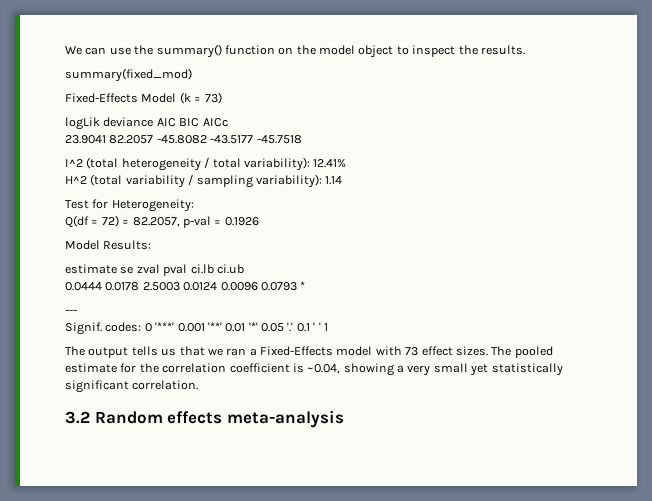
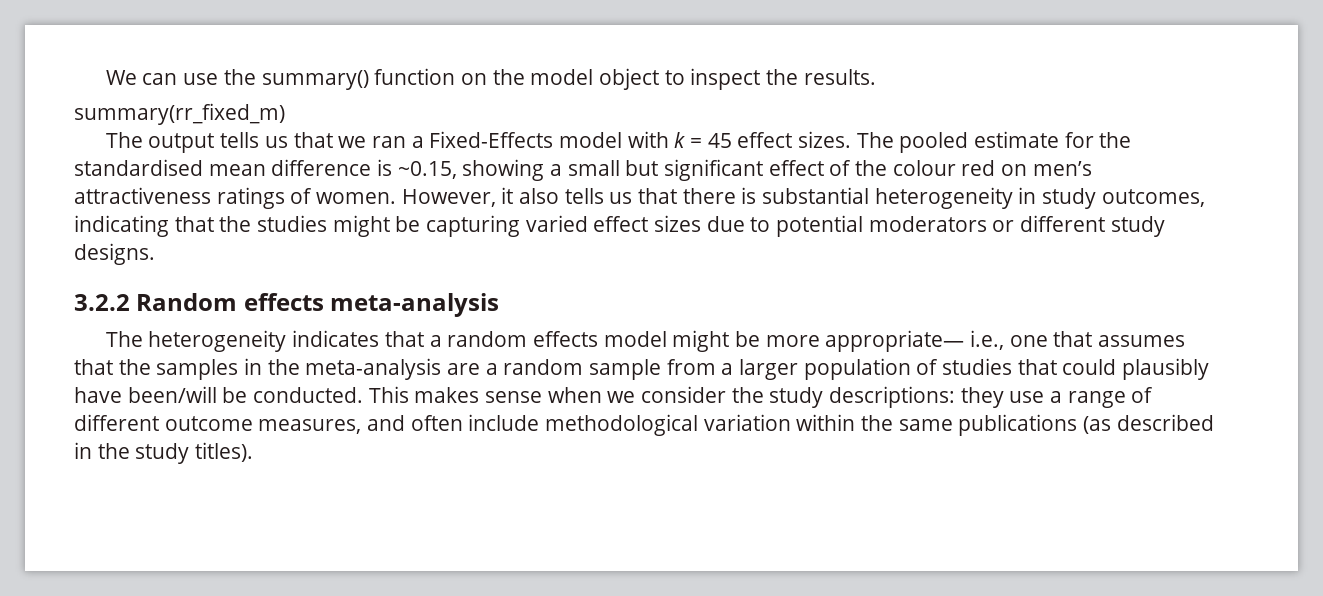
- summary(fixed_mod)
- Fixed-Effects Model (k = 73)
- logLik deviance AIC BIC AICc
- 23.9041 82.2057 -45.8082 -43.5177 -45.7518
- I^2 (total heterogeneity / total variability): 12.41%
- H^2 (total variability / sampling variability): 1.14
- Test for Heterogeneity:
- Q(df = 72) = 82.2057, p-val = 0.1926
- Model Results:
- estimate se zval pval ci.lb ci.ub
- 0.0444 0.0178 2.5003 0.0124 0.0096 0.0793 *
- ---
- Signif. codes: 0 '***' 0.001 '**' 0.01 '*' 0.05 '.' 0.1 ' ' 1
+ summary(rr_fixed_m)
- The output tells us that we ran a Fixed-Effects model with 73 effect sizes.
+ The output tells us that we ran a Fixed-Effects model with k = 45 effect sizes.
- The pooled estimate for the correlation coefficient is ~0.04, showing a very small yet statistically significant correlation.
- 3.2 Random effects meta-analysis
+ The pooled estimate for the standardised mean difference is ~0.15, showing a small but significant effect of the colour red on men’s attractiveness ratings of women. However, it also tells us that there is substantial heterogeneity in study outcomes, indicating that the studies might be capturing varied effect sizes due to potential moderators or different study designs.
+ 3.2.2 Random effects meta-analysis
+ The heterogeneity indicates that a random effects model might be more appropriate— i.e., one that assumes that the samples in the meta-analysis are a random sample from a larger population of studies that could plausibly have been/will be conducted. This makes sense when we consider the study descriptions: they use a range of different outcome measures, and often include methodological variation within the same publications (as described in the study titles).

